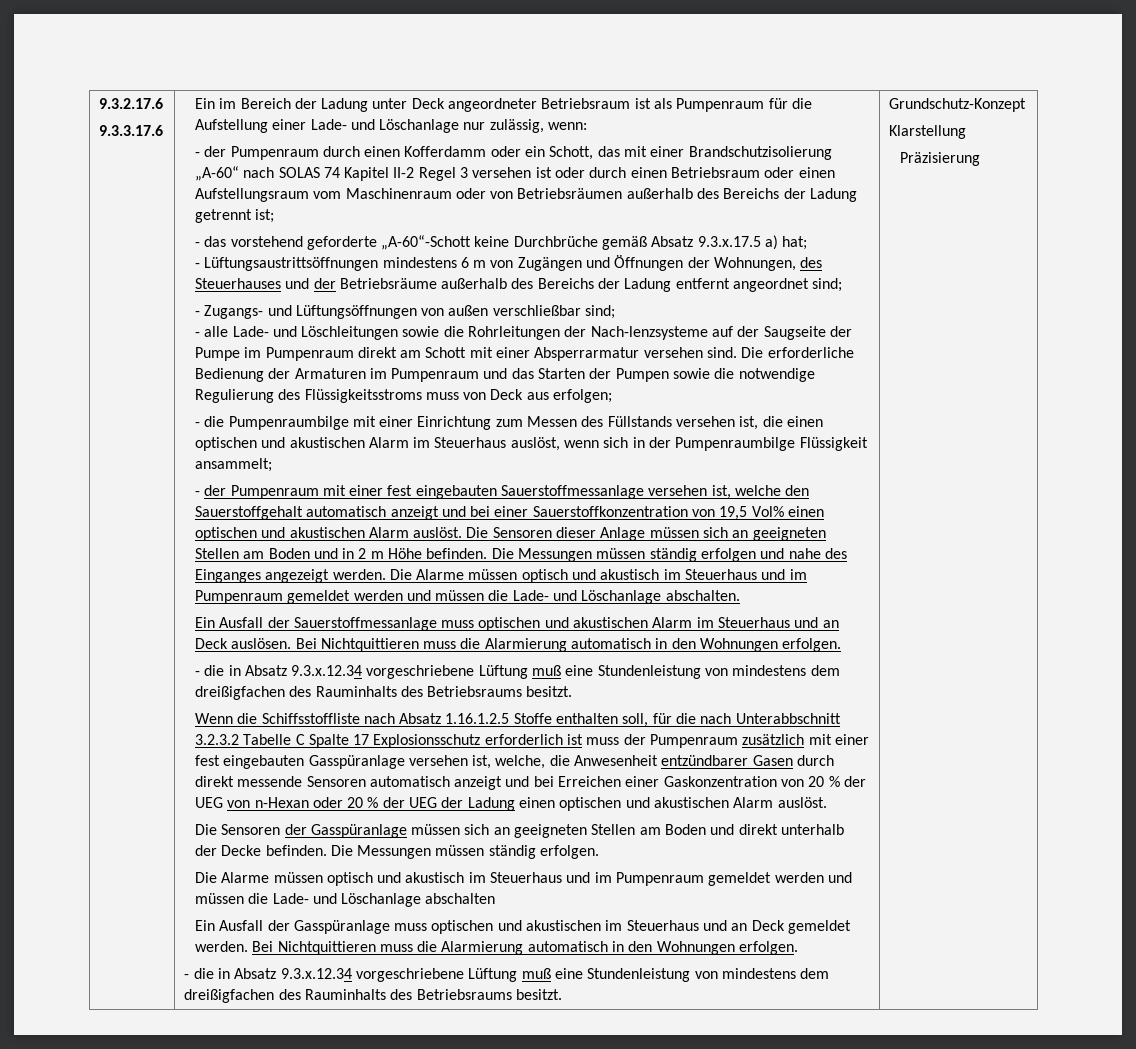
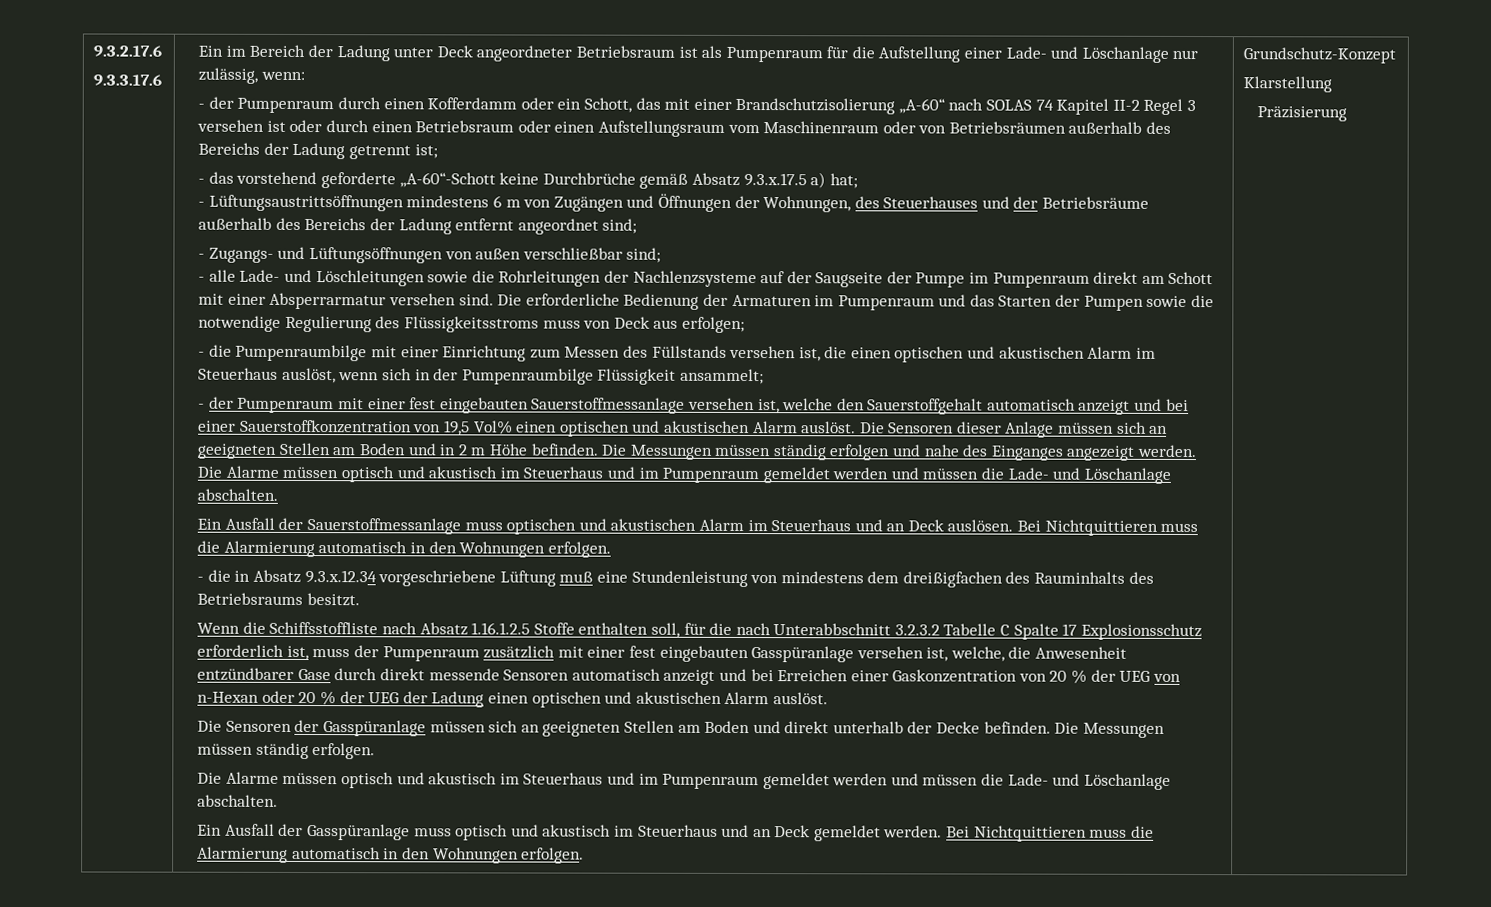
- - alle Lade- und Löschleitungen sowie die Rohrleitungen der Nach-lenzsysteme auf der Saugseite der Pumpe im Pumpenraum direkt am Schott mit einer Absperrarmatur versehen sind.
+ - alle Lade- und Löschleitungen sowie die Rohrleitungen der Nachlenzsysteme auf der Saugseite der Pumpe im Pumpenraum direkt am Schott mit einer Absperrarmatur versehen sind.
- Wenn die Schiffsstoffliste nach Absatz 1.16.1.2.5 Stoffe enthalten soll, für die nach Unterabbschnitt 3.2.3.2 Tabelle C Spalte 17 Explosionsschutz erforderlich ist muss der Pumpenraum zusätzlich mit einer fest eingebauten Gasspüranlage versehen ist, welche, die Anwesenheit entzündbarer Gasen durch direkt messende Sensoren automatisch anzeigt und bei Erreichen einer Gaskonzentration von 20 % der UEG von n-Hexan oder 20 % der UEG der Ladung einen optischen und akustischen Alarm auslöst.
+ Wenn die Schiffsstoffliste nach Absatz 1.16.1.2.5 Stoffe enthalten soll, für die nach Unterabbschnitt 3.2.3.2 Tabelle C Spalte 17 Explosionsschutz erforderlich ist, muss der Pumpenraum zusätzlich mit einer fest eingebauten Gasspüranlage versehen ist, welche, die Anwesenheit entzündbarer Gase durch direkt messende Sensoren automatisch anzeigt und bei Erreichen einer Gaskonzentration von 20 % der UEG von n-Hexan oder 20 % der UEG der Ladung einen optischen und akustischen Alarm auslöst.
  Die Messungen müssen ständig erfolgen.
- Die Alarme müssen optisch und akustisch im Steuerhaus und im Pumpenraum gemeldet werden und müssen die Lade- und Löschanlage abschalten
+ Die Alarme müssen optisch und akustisch im Steuerhaus und im Pumpenraum gemeldet werden und müssen die Lade- und Löschanlage abschalten.
- Ein Ausfall der Gasspüranlage muss optischen und akustischen im Steuerhaus und an Deck gemeldet werden. Bei Nichtquittieren muss die Alarmierung automatisch in den Wohnungen erfolgen.
- - die in Absatz 9.3.x.12.34 vorgeschriebene Lüftung muß eine Stundenleistung von mindestens dem dreißigfachen des Rauminhalts des Betriebsraums besitzt.
+ Ein Ausfall der Gasspüranlage muss optisch und akustisch im Steuerhaus und an Deck gemeldet werden. Bei Nichtquittieren muss die Alarmierung automatisch in den Wohnungen erfolgen.

